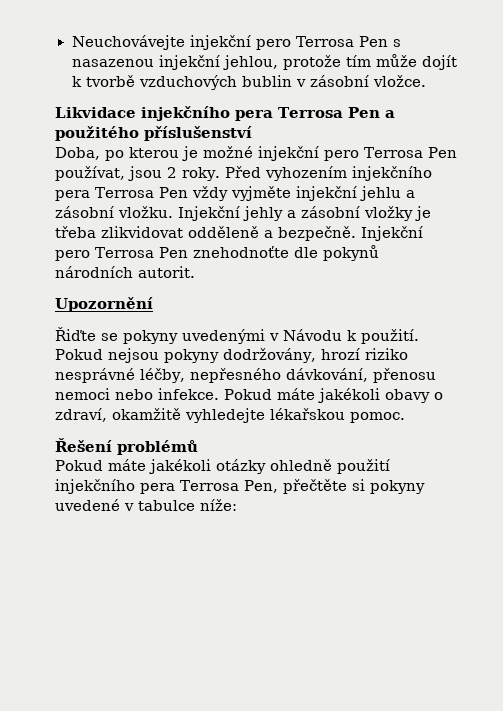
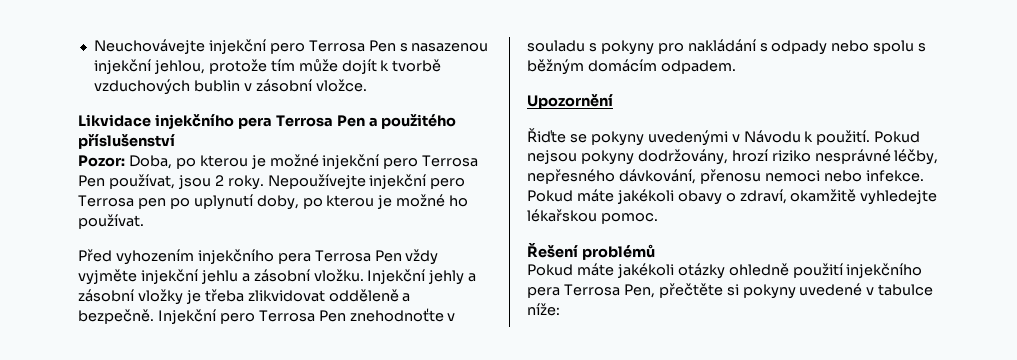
- Doba, po kterou je možné injekční pero Terrosa Pen používat, jsou 2 roky. Před vyhozením injekčního pera Terrosa Pen vždy vyjměte injekční jehlu a zásobní vložku.
+ Pozor: Doba, po kterou je možné injekční pero Terrosa Pen používat, jsou 2 roky. Nepoužívejte injekční pero Terrosa pen po uplynutí doby, po kterou je možné ho používat.
+ Před vyhozením injekčního pera Terrosa Pen vždy vyjměte injekční jehlu a zásobní vložku.
- Injekční pero Terrosa Pen znehodnoťte dle pokynů národních autorit.
+ Injekční pero Terrosa Pen znehodnoťte v souladu s pokyny pro nakládání s odpady nebo spolu s běžným domácím odpadem.

